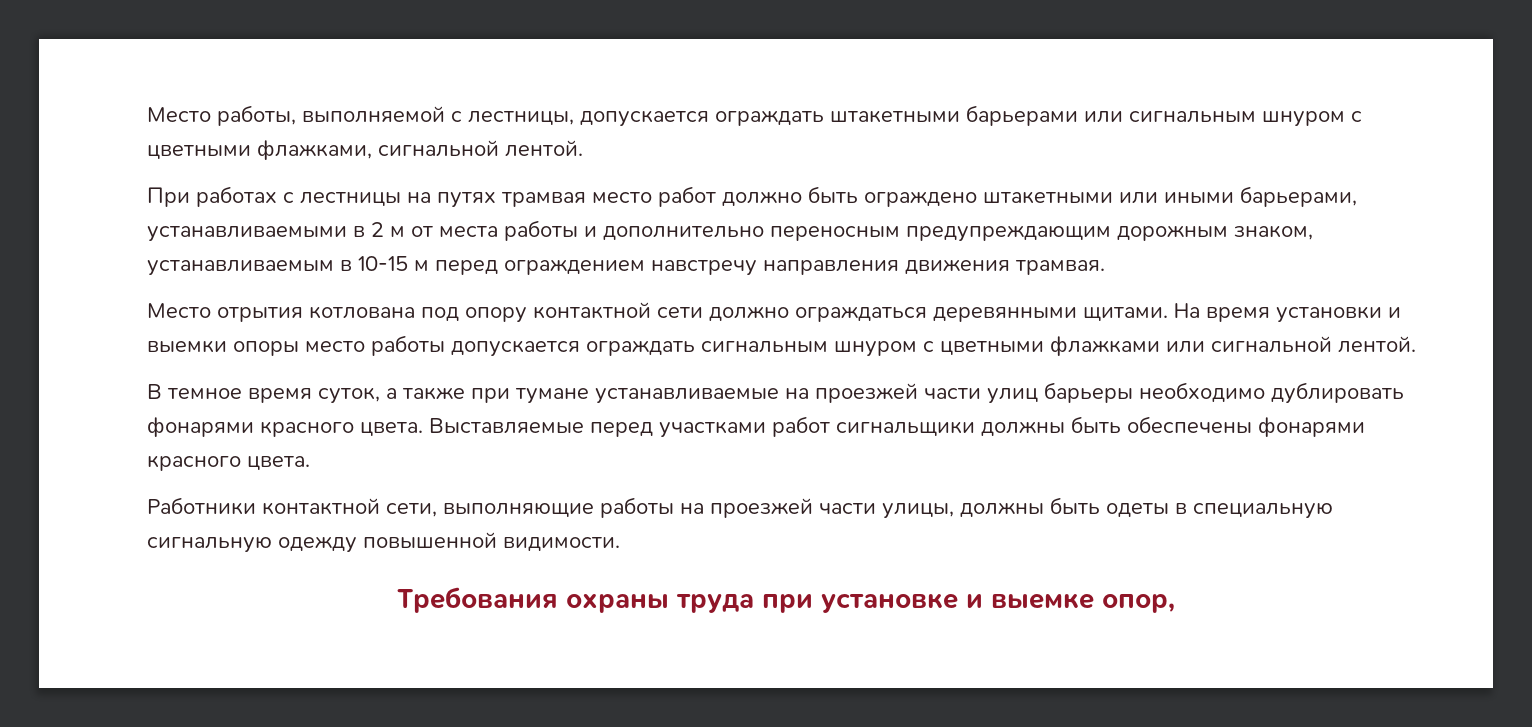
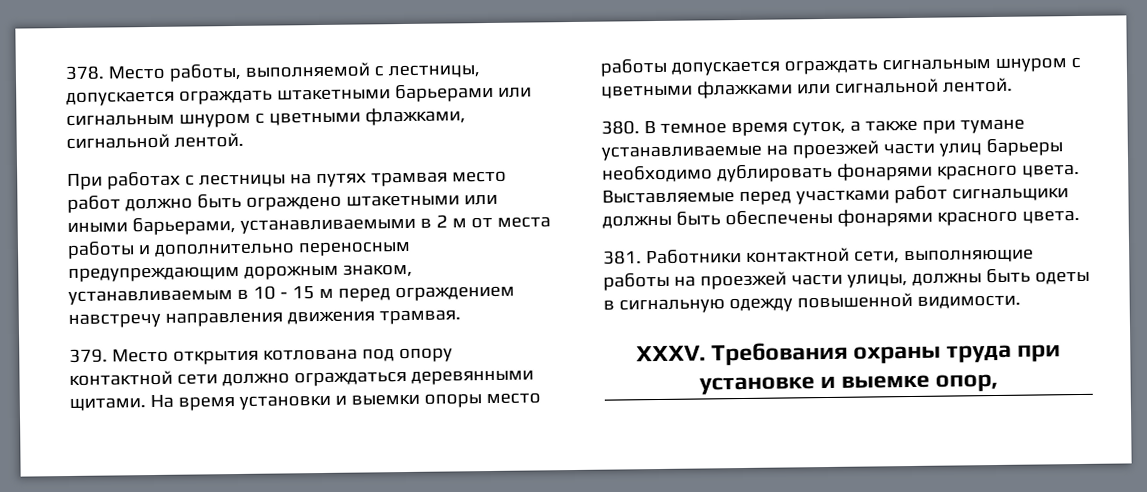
- Место работы, выполняемой с лестницы, допускается ограждать штакетными барьерами или сигнальным шнуром с цветными флажками, сигнальной лентой.
+ 378. Место работы, выполняемой с лестницы, допускается ограждать штакетными барьерами или сигнальным шнуром с цветными флажками, сигнальной лентой.
- При работах с лестницы на путях трамвая место работ должно быть ограждено штакетными или иными барьерами, устанавливаемыми в 2 м от места работы и дополнительно переносным предупреждающим дорожным знаком, устанавливаемым в 10-15 м перед ограждением навстречу направления движения трамвая.
+ При работах с лестницы на путях трамвая место работ должно быть ограждено штакетными или иными барьерами, устанавливаемыми в 2 м от места работы и дополнительно переносным предупреждающим дорожным знаком, устанавливаемым в 10 - 15 м перед ограждением навстречу направления движения трамвая.
- Место отрытия котлована под опору контактной сети должно ограждаться деревянными щитами.
+ 379. Место открытия котлована под опору контактной сети должно ограждаться деревянными щитами.
- В темное время суток, а также при тумане устанавливаемые на проезжей части улиц барьеры необходимо дублировать фонарями красного цвета.
+ 380. В темное время суток, а также при тумане устанавливаемые на проезжей части улиц барьеры необходимо дублировать фонарями красного цвета.
- Работники контактной сети, выполняющие работы на проезжей части улицы, должны быть одеты в специальную сигнальную одежду повышенной видимости.
+ 381. Работники контактной сети, выполняющие работы на проезжей части улицы, должны быть одеты в сигнальную одежду повышенной видимости.
+ XXXV.

